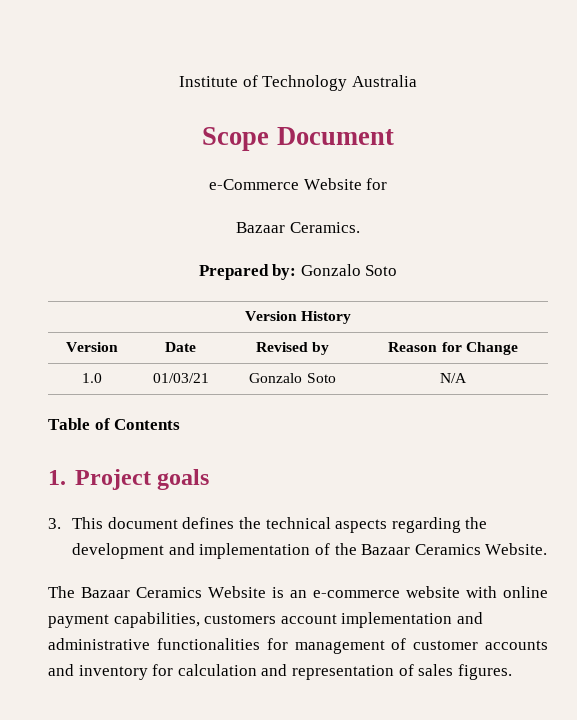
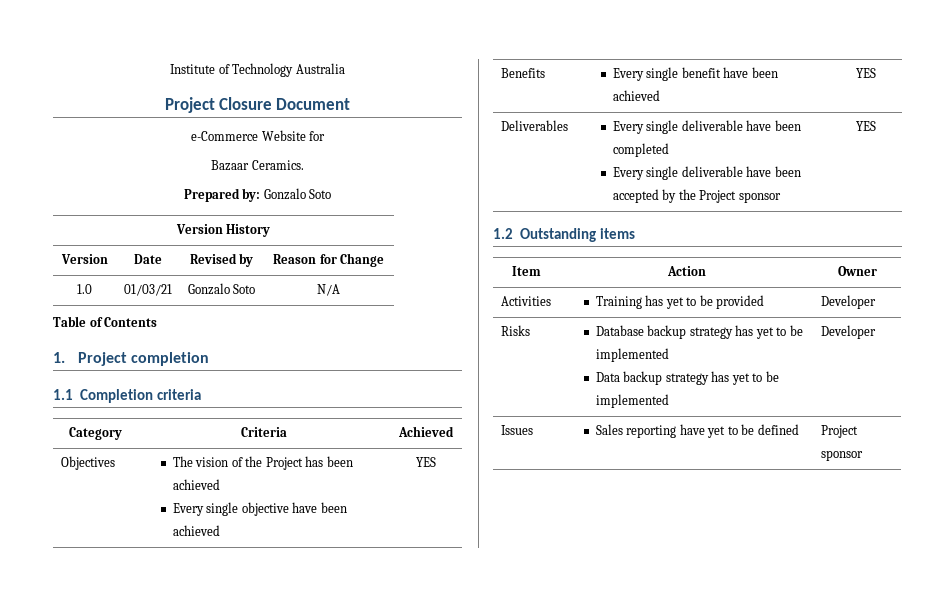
- Scope Document
+ Project Closure Document
- 1. Project goals
- 3. This document defines the technical aspects regarding the development and implementation of the Bazaar Ceramics Website.
- The Bazaar Ceramics Website is an e-commerce website with online payment capabilities, customers account implementation and administrative functionalities for management of customer accounts and inventory for calculation and representation of sales figures.
+ 1. Project completion
+ 1.1 Completion criteria
+ Category | Criteria | Achieved
+ Objectives | The vision of the Project has been achieved
+ Every single objective have been achieved | YES
+ Benefits | Every single benefit have been achieved | YES
+ Deliverables | Every single deliverable have been completed
+ Every single deliverable have been accepted by the Project sponsor | YES
+ 1.2 Outstanding items
+ Item | Action | Owner
+ Activities | Training has yet to be provided | Developer
+ Risks | Database backup strategy has yet to be implemented
+ Data backup strategy has yet to be implemented | Developer
+ Issues | Sales reporting have yet to be defined | Project sponsor

